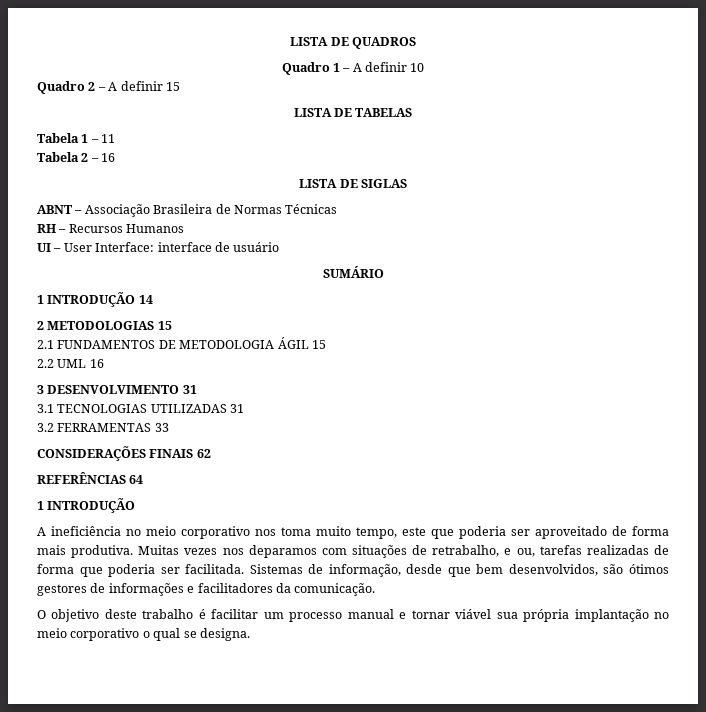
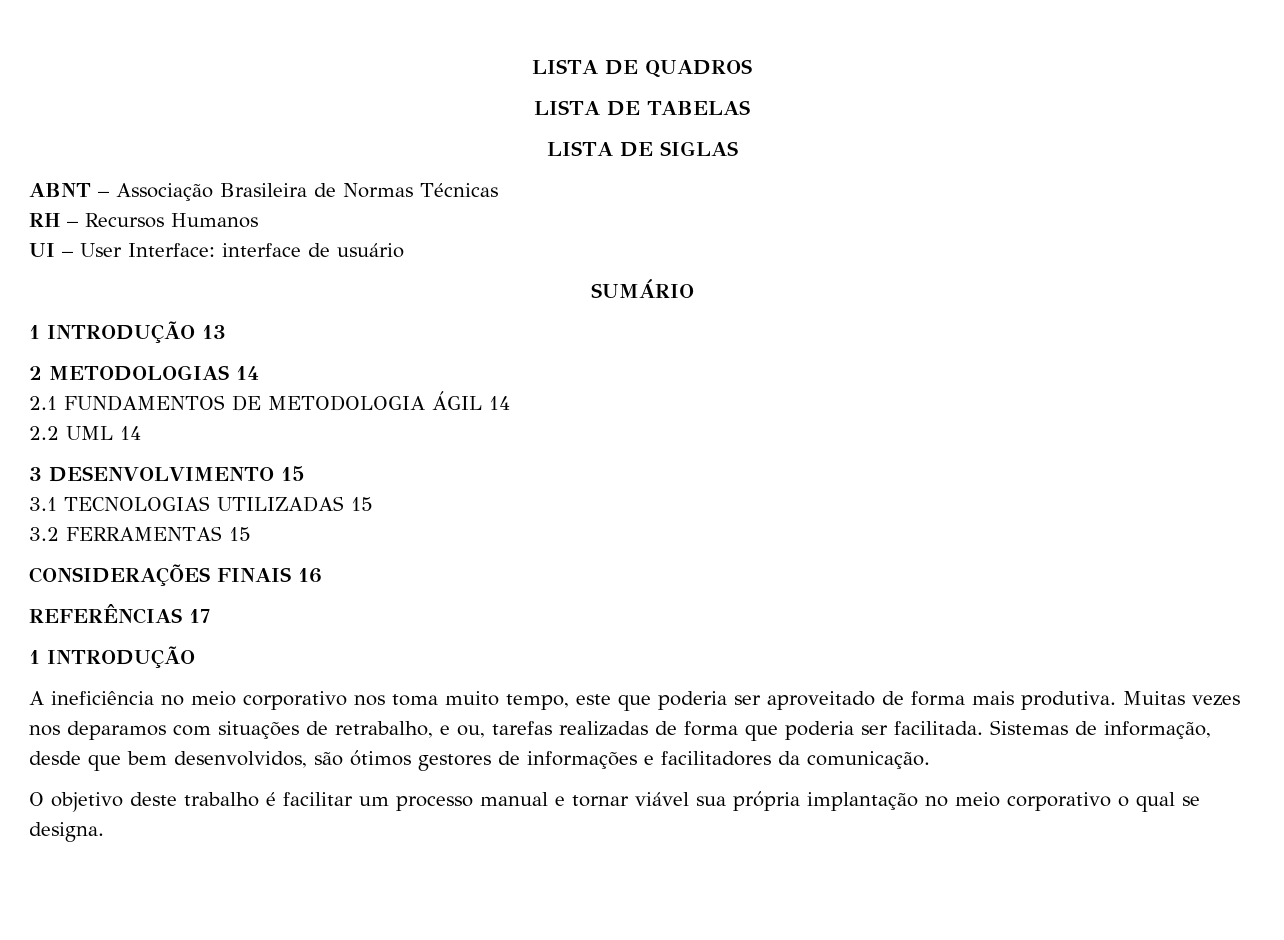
- Quadro 1 – A definir 10
- Quadro 2 – A definir 15
  LISTA DE TABELAS
- Tabela 1 – 11
- Tabela 2 – 16
- 1 INTRODUÇÃO 14
+ 1 INTRODUÇÃO 13
- 2 METODOLOGIAS 15
+ 2 METODOLOGIAS 14
- 2.1 FUNDAMENTOS DE METODOLOGIA ÁGIL 15
+ 2.1 FUNDAMENTOS DE METODOLOGIA ÁGIL 14
- 2.2 UML 16
+ 2.2 UML 14
- 3 DESENVOLVIMENTO 31
+ 3 DESENVOLVIMENTO 15
- 3.1 TECNOLOGIAS UTILIZADAS 31
+ 3.1 TECNOLOGIAS UTILIZADAS 15
- 3.2 FERRAMENTAS 33
+ 3.2 FERRAMENTAS 15
- CONSIDERAÇÕES FINAIS 62
+ CONSIDERAÇÕES FINAIS 16
- REFERÊNCIAS 64
+ REFERÊNCIAS 17

